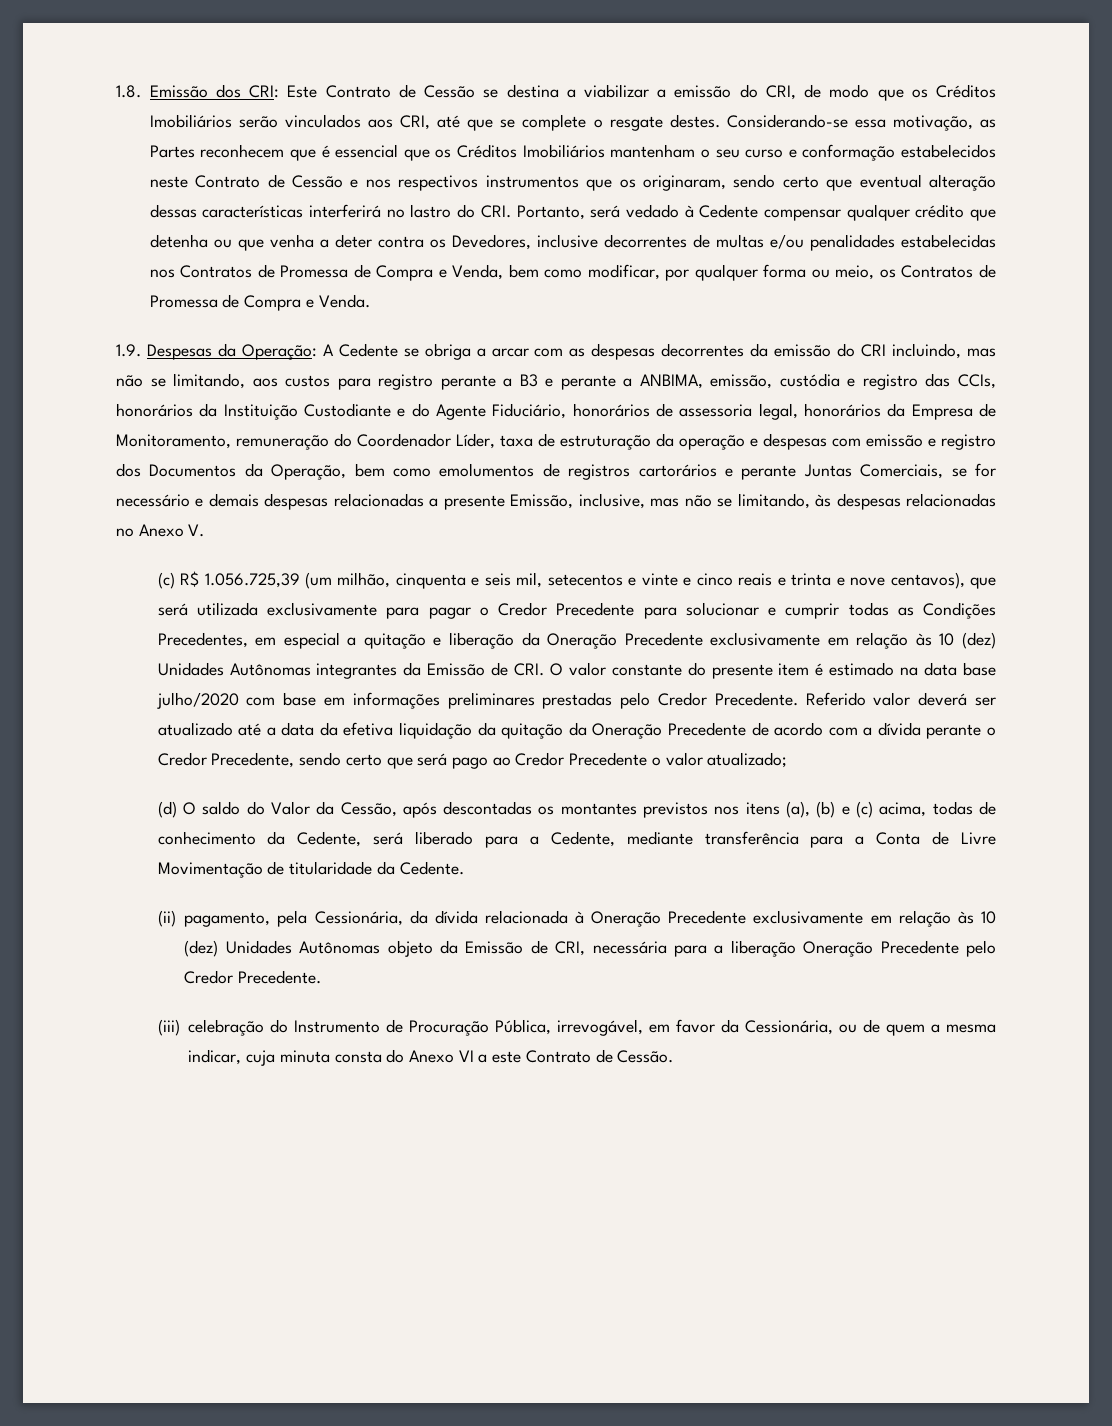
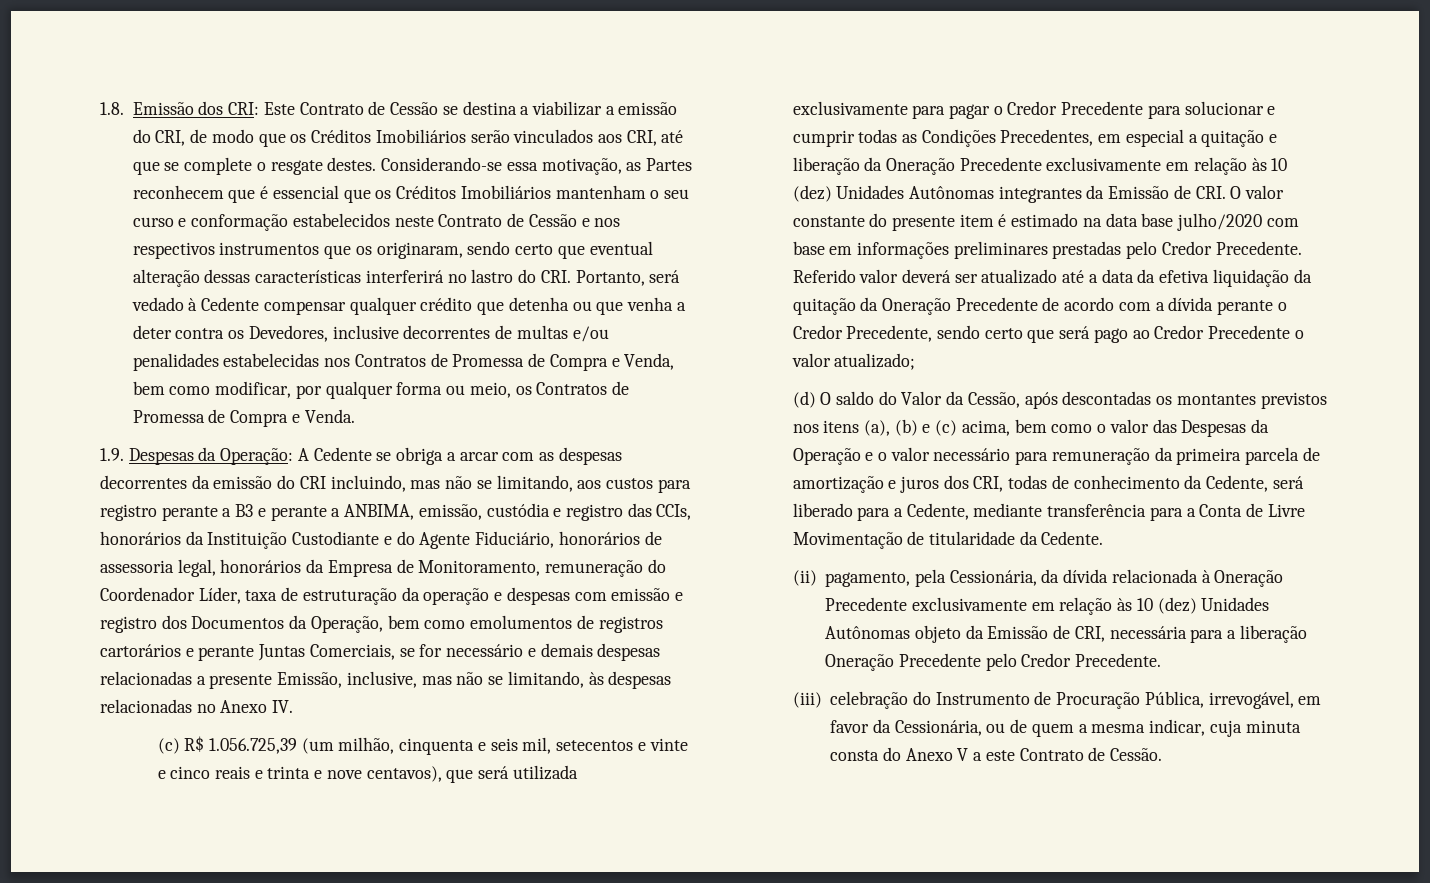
- A Cedente se obriga a arcar com as despesas decorrentes da emissão do CRI incluindo, mas não se limitando, aos custos para registro perante a B3 e perante a ANBIMA, emissão, custódia e registro das CCIs, honorários da Instituição Custodiante e do Agente Fiduciário, honorários de assessoria legal, honorários da Empresa de Monitoramento, remuneração do Coordenador Líder, taxa de estruturação da operação e despesas com emissão e registro dos Documentos da Operação, bem como emolumentos de registros cartorários e perante Juntas Comerciais, se for necessário e demais despesas relacionadas a presente Emissão, inclusive, mas não se limitando, às despesas relacionadas no Anexo V.
+ A Cedente se obriga a arcar com as despesas decorrentes da emissão do CRI incluindo, mas não se limitando, aos custos para registro perante a B3 e perante a ANBIMA, emissão, custódia e registro das CCIs, honorários da Instituição Custodiante e do Agente Fiduciário, honorários de assessoria legal, honorários da Empresa de Monitoramento, remuneração do Coordenador Líder, taxa de estruturação da operação e despesas com emissão e registro dos Documentos da Operação, bem como emolumentos de registros cartorários e perante Juntas Comerciais, se for necessário e demais despesas relacionadas a presente Emissão, inclusive, mas não se limitando, às despesas relacionadas no Anexo IV.
- (d) O saldo do Valor da Cessão, após descontadas os montantes previstos nos itens (a), (b) e (c) acima, todas de conhecimento da Cedente, será liberado para a Cedente, mediante transferência para a Conta de Livre Movimentação de titularidade da Cedente.
+ (d) O saldo do Valor da Cessão, após descontadas os montantes previstos nos itens (a), (b) e (c) acima, bem como o valor das Despesas da Operação e o valor necessário para remuneração da primeira parcela de amortização e juros dos CRI, todas de conhecimento da Cedente, será liberado para a Cedente, mediante transferência para a Conta de Livre Movimentação de titularidade da Cedente.
- (iii) celebração do Instrumento de Procuração Pública, irrevogável, em favor da Cessionária, ou de quem a mesma indicar, cuja minuta consta do Anexo VI a este Contrato de Cessão.
+ (iii) celebração do Instrumento de Procuração Pública, irrevogável, em favor da Cessionária, ou de quem a mesma indicar, cuja minuta consta do Anexo V a este Contrato de Cessão.

